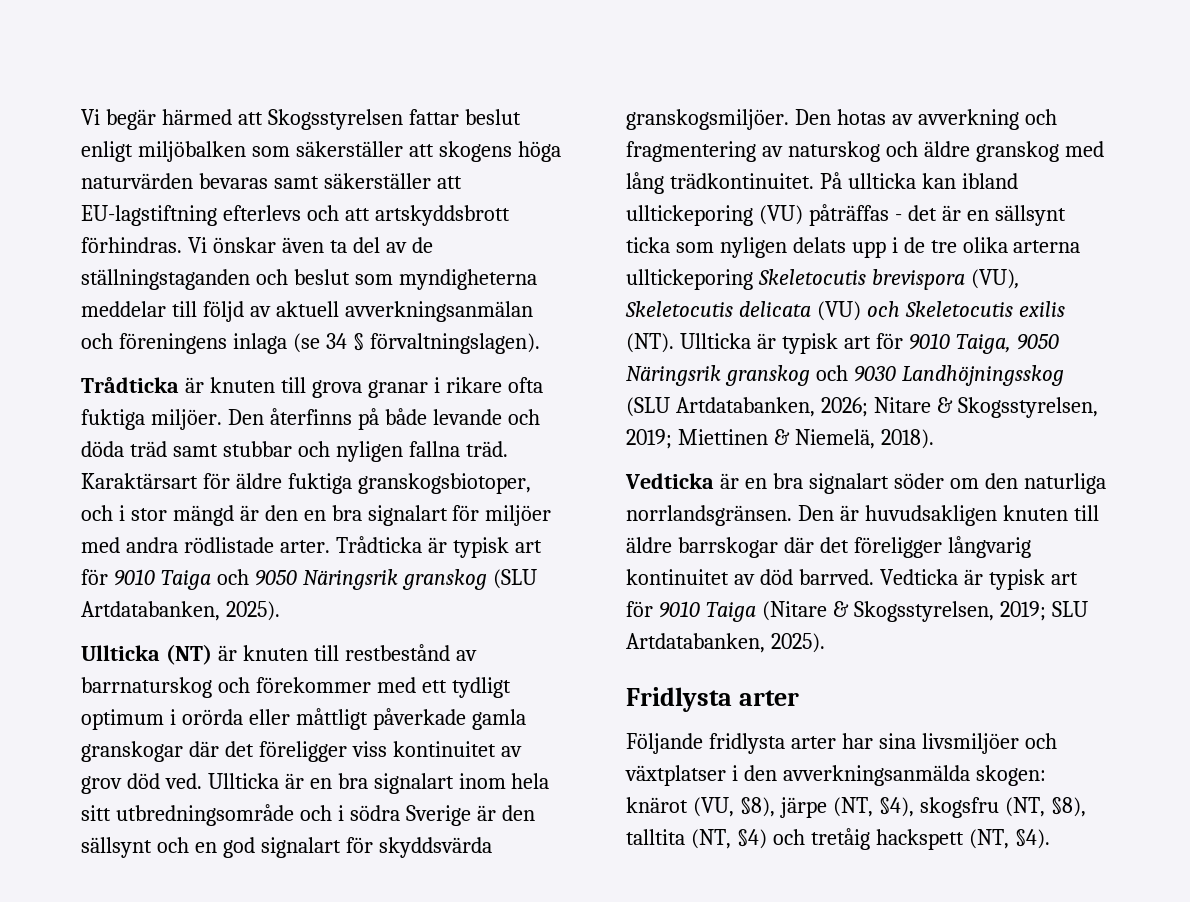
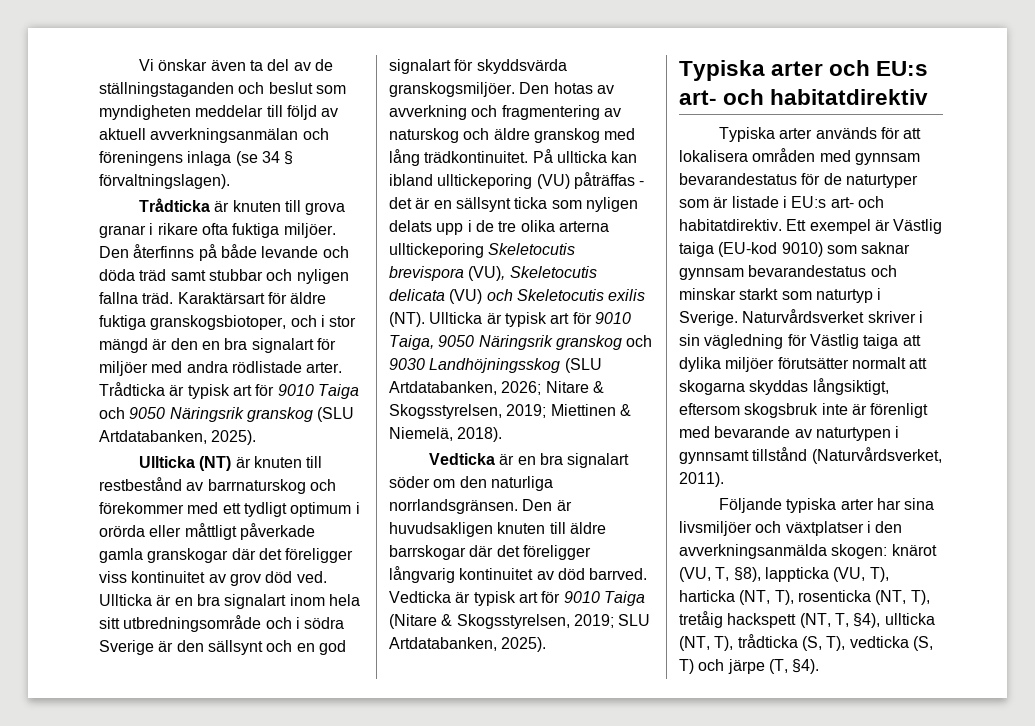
- Vi begär härmed att Skogsstyrelsen fattar beslut enligt miljöbalken som säkerställer att skogens höga naturvärden bevaras samt säkerställer att EU-lagstiftning efterlevs och att artskyddsbrott förhindras. Vi önskar även ta del av de ställningstaganden och beslut som myndigheterna meddelar till följd av aktuell avverkningsanmälan och föreningens inlaga (se 34 § förvaltningslagen).
+ Vi önskar även ta del av de ställningstaganden och beslut som myndigheten meddelar till följd av aktuell avverkningsanmälan och föreningens inlaga (se 34 § förvaltningslagen).
- Fridlysta arter
+ Typiska arter och EU:s art- och habitatdirektiv
+ Typiska arter används för att lokalisera områden med gynnsam bevarandestatus för de naturtyper som är listade i EU:s art- och habitatdirektiv. Ett exempel är Västlig taiga (EU-kod 9010) som saknar gynnsam bevarandestatus och minskar starkt som naturtyp i Sverige. Naturvårdsverket skriver i sin vägledning för Västlig taiga att dylika miljöer förutsätter normalt att skogarna skyddas långsiktigt, eftersom skogsbruk inte är förenligt med bevarande av naturtypen i gynnsamt tillstånd (Naturvårdsverket, 2011).
- Följande fridlysta arter har sina livsmiljöer och växtplatser i den avverkningsanmälda skogen: knärot (VU, §8), järpe (NT, §4), skogsfru (NT, §8), talltita (NT, §4) och tretåig hackspett (NT, §4).
+ Följande typiska arter har sina livsmiljöer och växtplatser i den avverkningsanmälda skogen: knärot (VU, T, §8), lappticka (VU, T), harticka (NT, T), rosenticka (NT, T), tretåig hackspett (NT, T, §4), ullticka (NT, T), trådticka (S, T), vedticka (S, T) och järpe (T, §4).

